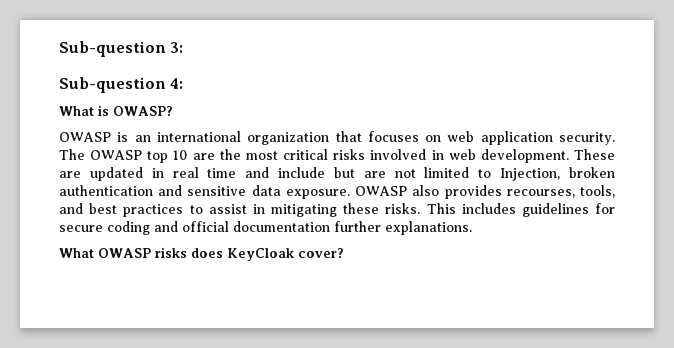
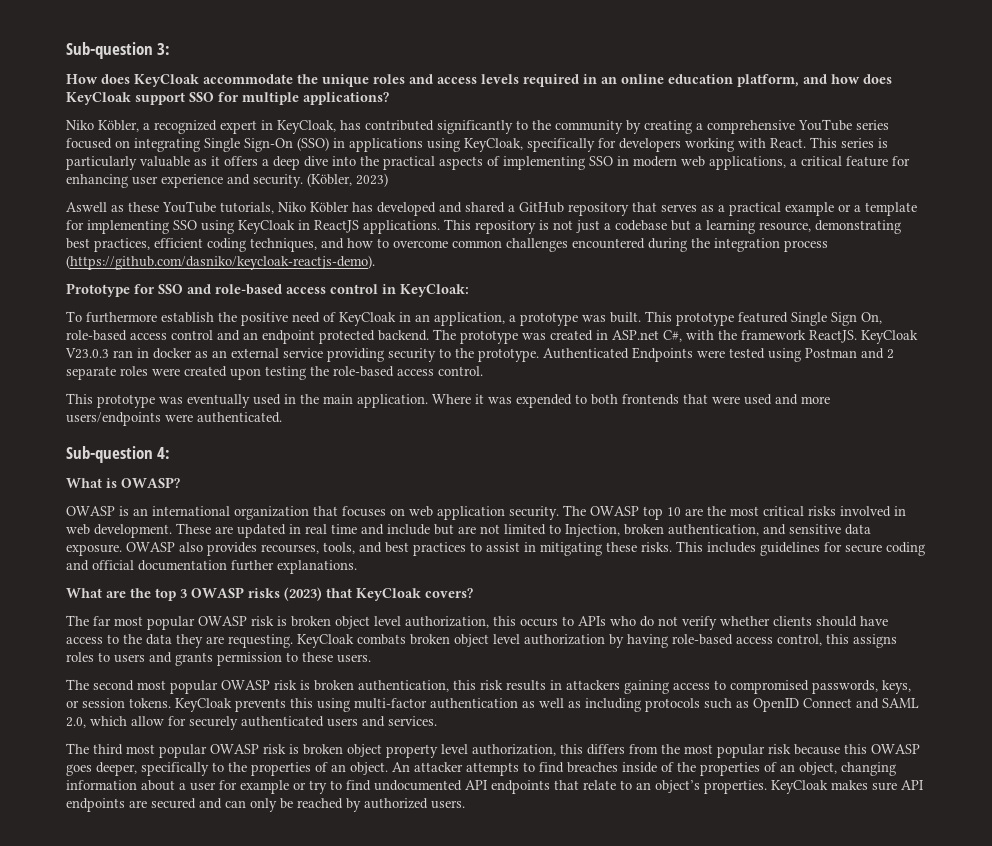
+ How does KeyCloak accommodate the unique roles and access levels required in an online education platform, and how does KeyCloak support SSO for multiple applications?
+ Niko Köbler, a recognized expert in KeyCloak, has contributed significantly to the community by creating a comprehensive YouTube series focused on integrating Single Sign-On (SSO) in applications using KeyCloak, specifically for developers working with React. This series is particularly valuable as it offers a deep dive into the practical aspects of implementing SSO in modern web applications, a critical feature for enhancing user experience and security. (Köbler, 2023)
+ Aswell as these YouTube tutorials, Niko Köbler has developed and shared a GitHub repository that serves as a practical example or a template for implementing SSO using KeyCloak in ReactJS applications. This repository is not just a codebase but a learning resource, demonstrating best practices, efficient coding techniques, and how to overcome common challenges encountered during the integration process (https://github.com/dasniko/keycloak-reactjs-demo).
+ Prototype for SSO and role-based access control in KeyCloak:
+ To furthermore establish the positive need of KeyCloak in an application, a prototype was built. This prototype featured Single Sign On, role-based access control and an endpoint protected backend. The prototype was created in ASP.net C#, with the framework ReactJS. KeyCloak V23.0.3 ran in docker as an external service providing security to the prototype. Authenticated Endpoints were tested using Postman and 2 separate roles were created upon testing the role-based access control.
+ This prototype was eventually used in the main application. Where it was expended to both frontends that were used and more users/endpoints were authenticated.
- These are updated in real time and include but are not limited to Injection, broken authentication and sensitive data exposure.
+ These are updated in real time and include but are not limited to Injection, broken authentication, and sensitive data exposure.
- What OWASP risks does KeyCloak cover?
+ What are the top 3 OWASP risks (2023) that KeyCloak covers?
+ The far most popular OWASP risk is broken object level authorization, this occurs to APIs who do not verify whether clients should have access to the data they are requesting. KeyCloak combats broken object level authorization by having role-based access control, this assigns roles to users and grants permission to these users.
+ The second most popular OWASP risk is broken authentication, this risk results in attackers gaining access to compromised passwords, keys, or session tokens. KeyCloak prevents this using multi-factor authentication as well as including protocols such as OpenID Connect and SAML 2.0, which allow for securely authenticated users and services.
+ The third most popular OWASP risk is broken object property level authorization, this differs from the most popular risk because this OWASP goes deeper, specifically to the properties of an object. An attacker attempts to find breaches inside of the properties of an object, changing information about a user for example or try to find undocumented API endpoints that relate to an object’s properties. KeyCloak makes sure API endpoints are secured and can only be reached by authorized users.

